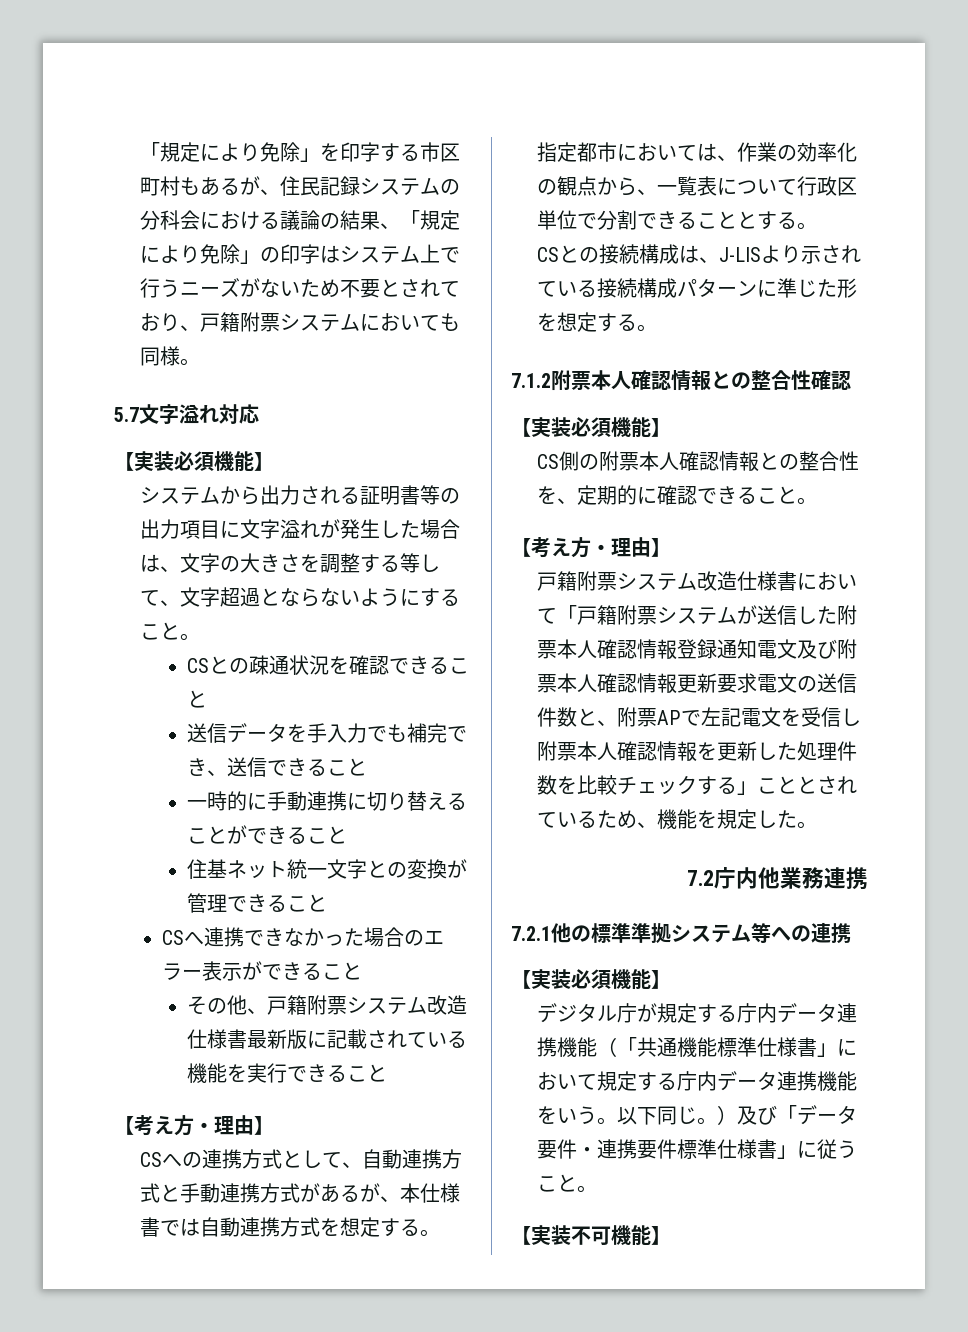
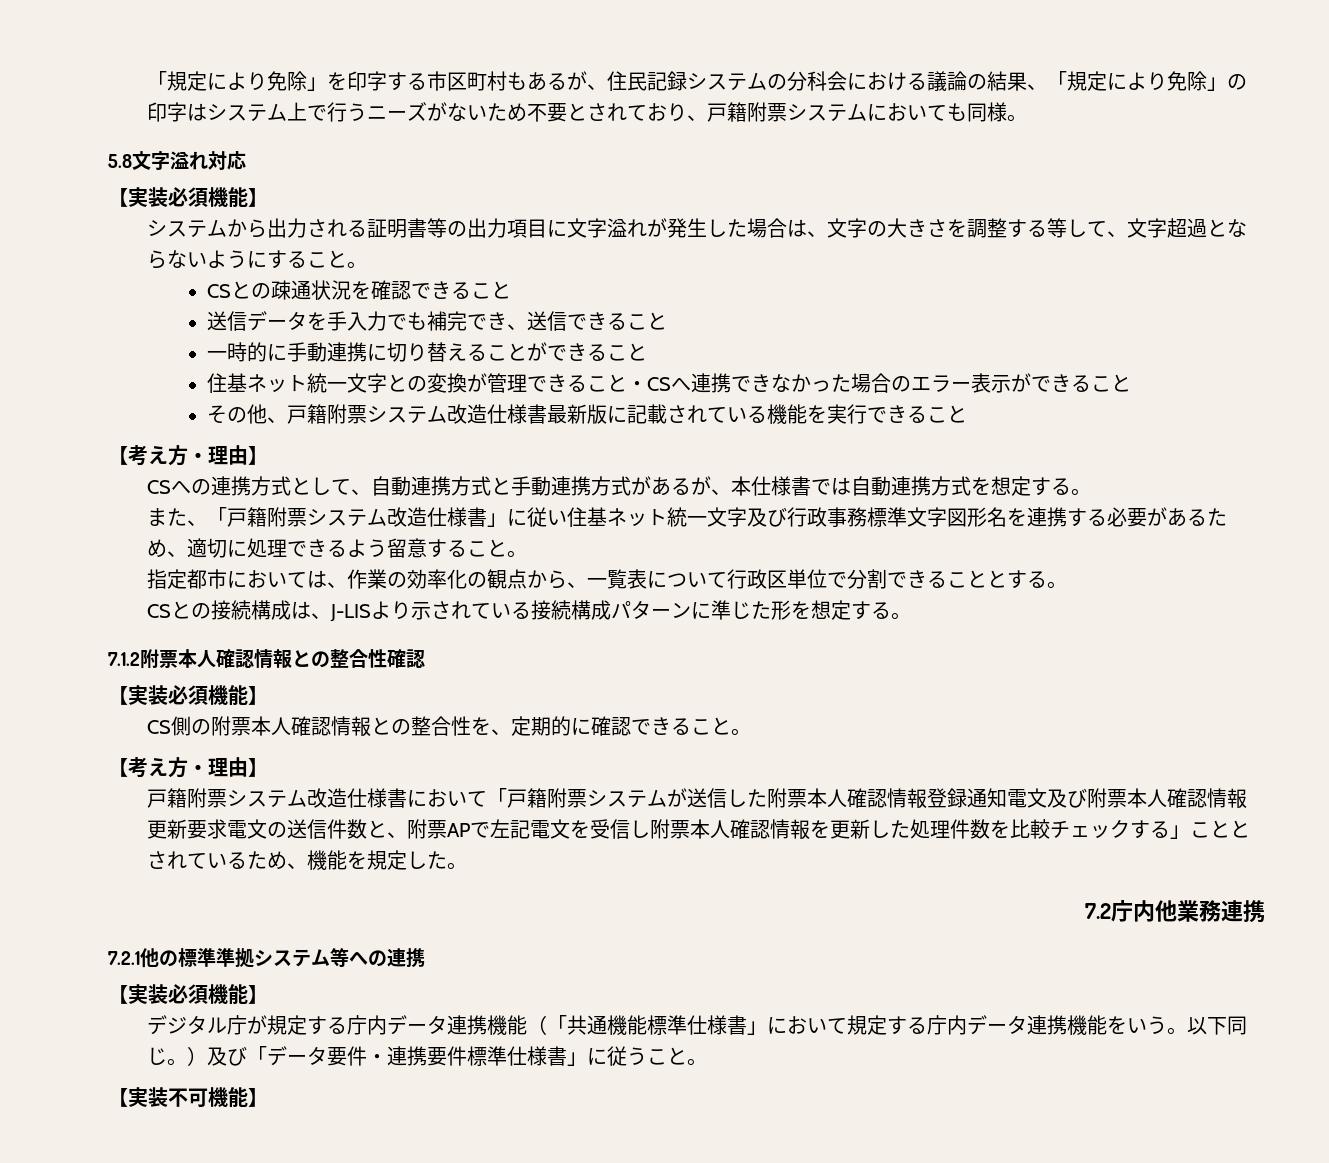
- 5.7文字溢れ対応
+ 5.8文字溢れ対応
- 住基ネット統一文字との変換が管理できること
- CSへ連携できなかった場合のエラー表示ができること
+ 住基ネット統一文字との変換が管理できること・CSへ連携できなかった場合のエラー表示ができること
+ また、「戸籍附票システム改造仕様書」に従い住基ネット統一文字及び行政事務標準文字図形名を連携する必要があるため、適切に処理できるよう留意すること。

